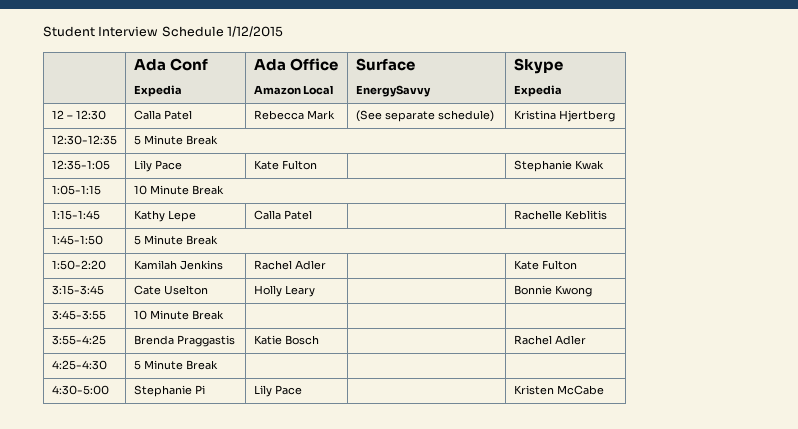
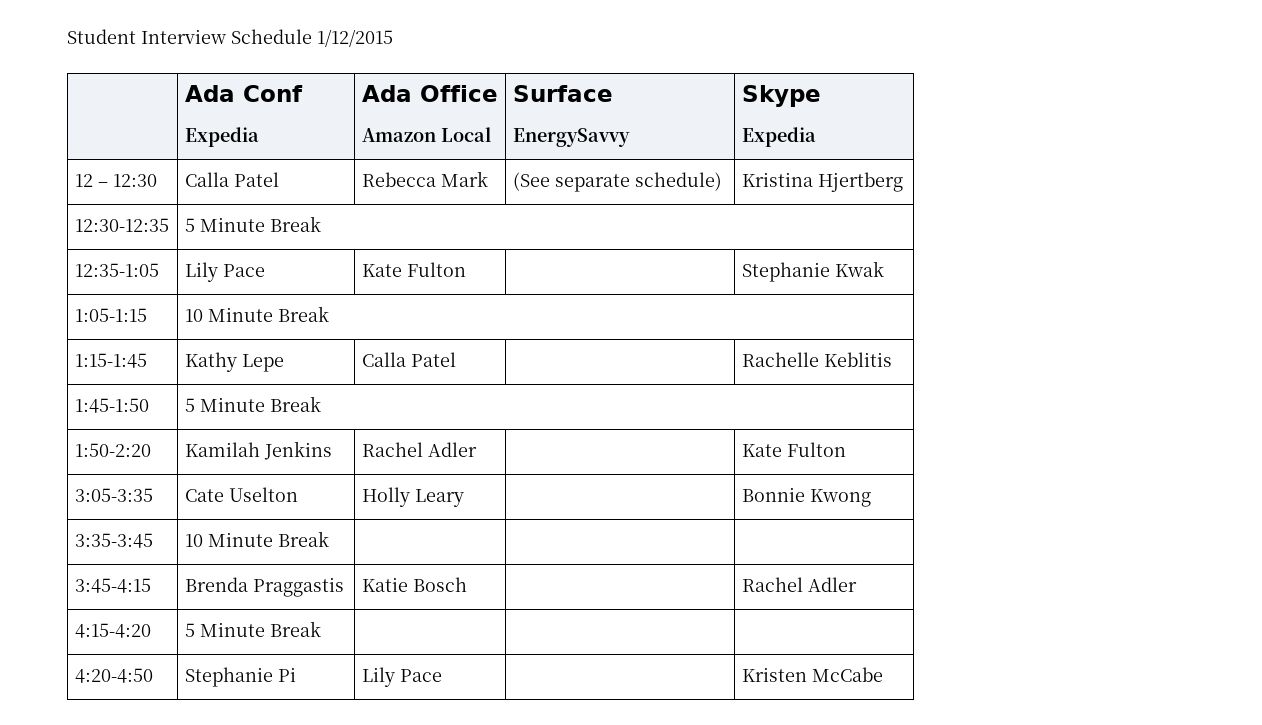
- 3:15-3:45 | Cate Uselton | Holly Leary | | Bonnie Kwong
+ 3:05-3:35 | Cate Uselton | Holly Leary | | Bonnie Kwong
- 3:45-3:55 | 10 Minute Break | | |
+ 3:35-3:45 | 10 Minute Break | | |
- 3:55-4:25 | Brenda Praggastis | Katie Bosch | | Rachel Adler
+ 3:45-4:15 | Brenda Praggastis | Katie Bosch | | Rachel Adler
- 4:25-4:30 | 5 Minute Break | | |
+ 4:15-4:20 | 5 Minute Break | | |
- 4:30-5:00 | Stephanie Pi | Lily Pace | | Kristen McCabe
+ 4:20-4:50 | Stephanie Pi | Lily Pace | | Kristen McCabe

